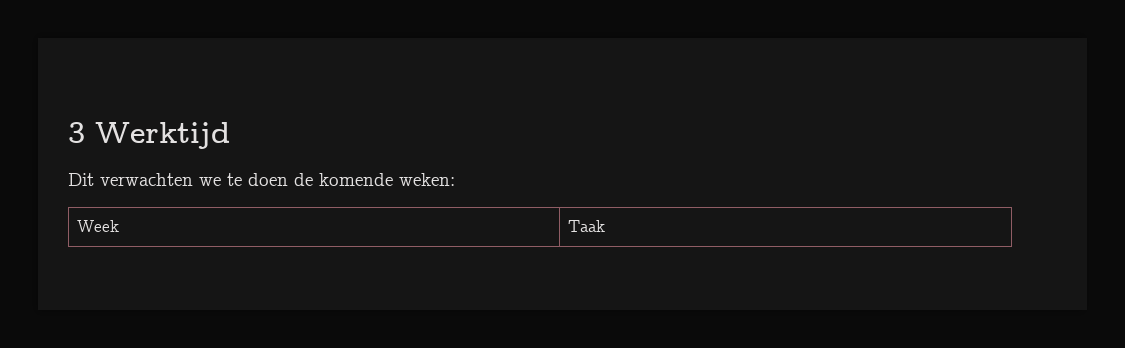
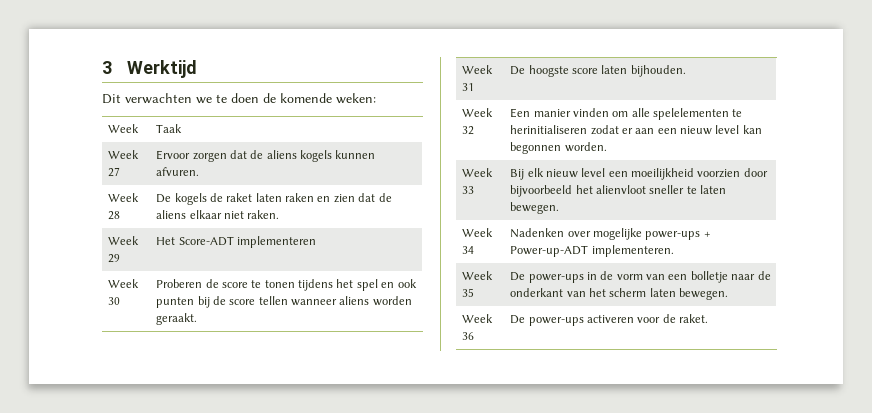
+ Week 27 | Ervoor zorgen dat de aliens kogels kunnen afvuren.
+ Week 28 | De kogels de raket laten raken en zien dat de aliens elkaar niet raken.
+ Week 29 | Het Score-ADT implementeren
+ Week 30 | Proberen de score te tonen tijdens het spel en ook punten bij de score tellen wanneer aliens worden geraakt.
+ Week 31 | De hoogste score laten bijhouden.
+ Week 32 | Een manier vinden om alle spelelementen te herinitialiseren zodat er aan een nieuw level kan begonnen worden.
+ Week 33 | Bij elk nieuw level een moeilijkheid voorzien door bijvoorbeeld het alienvloot sneller te laten bewegen.
+ Week 34 | Nadenken over mogelijke power-ups + Power-up-ADT implementeren.
+ Week 35 | De power-ups in de vorm van een bolletje naar de onderkant van het scherm laten bewegen.
+ Week 36 | De power-ups activeren voor de raket.

